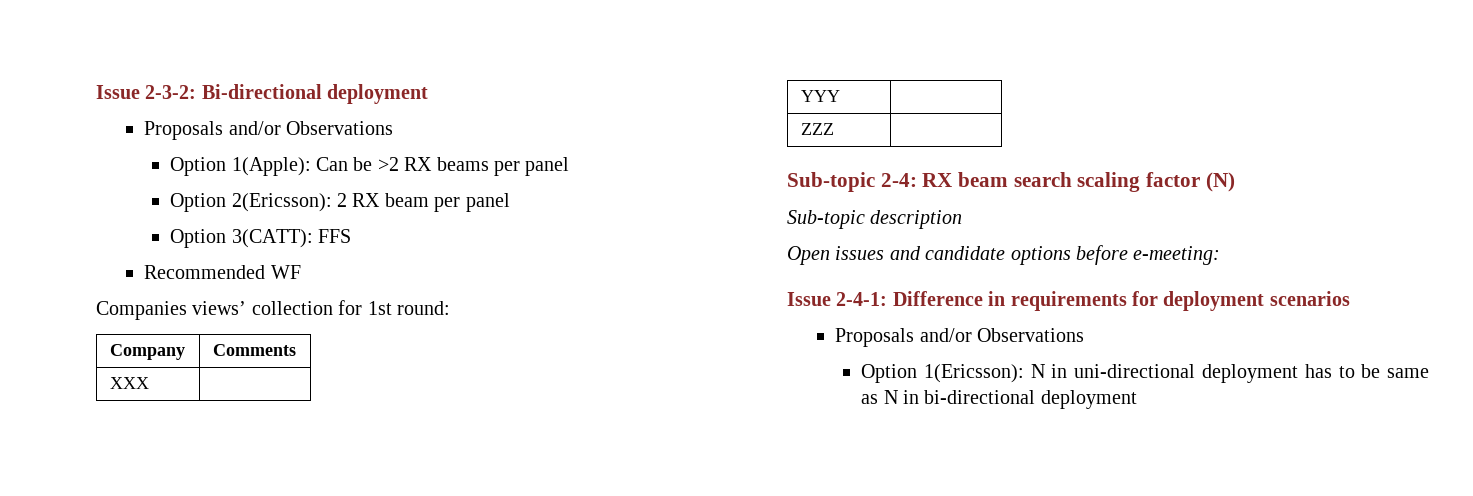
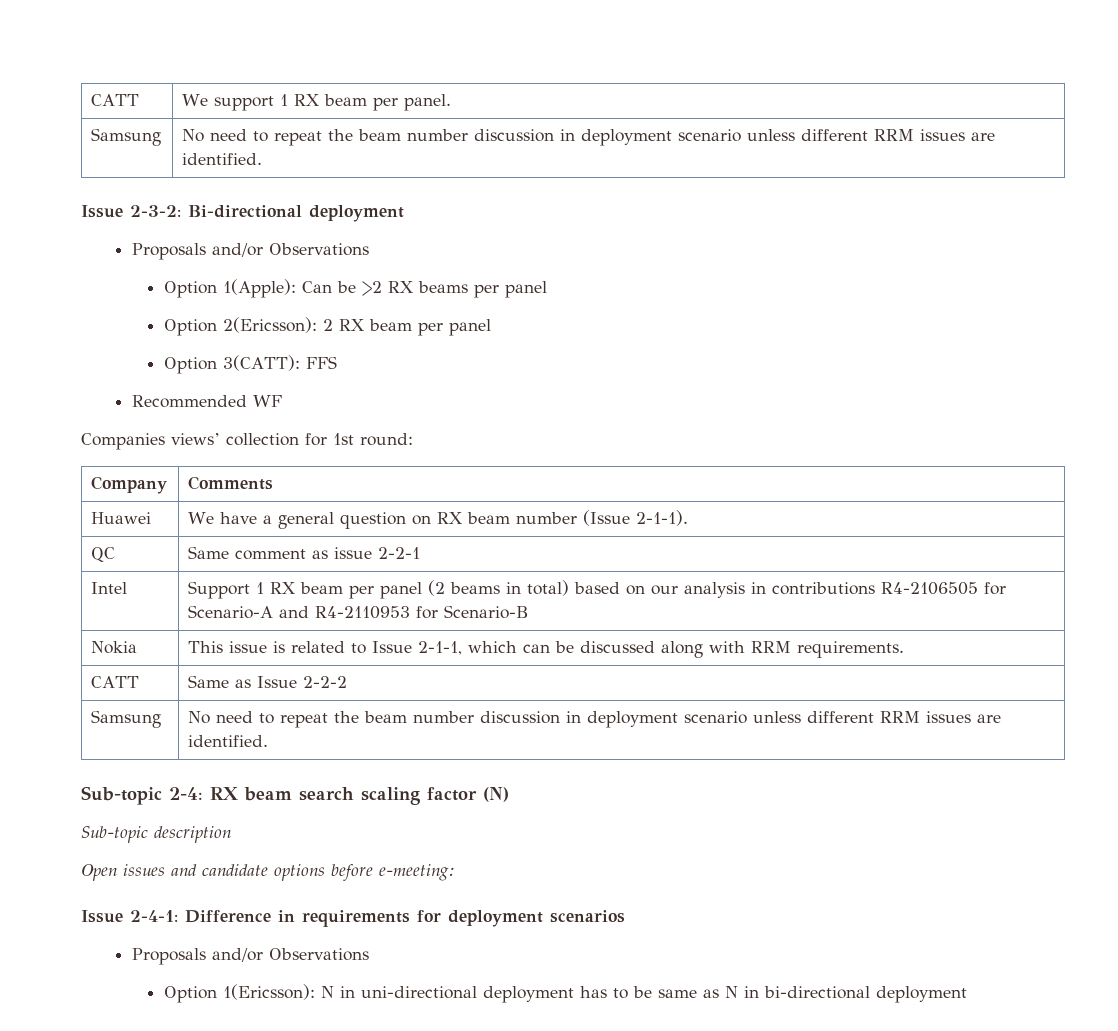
+ CATT | We support 1 RX beam per panel.
+ Samsung | No need to repeat the beam number discussion in deployment scenario unless different RRM issues are identified.
- XXX |
- YYY |
- ZZZ |
+ Huawei | We have a general question on RX beam number (Issue 2-1-1).
+ QC | Same comment as issue 2-2-1
+ Intel | Support 1 RX beam per panel (2 beams in total) based on our analysis in contributions R4-2106505 for Scenario-A and R4-2110953 for Scenario-B
+ Nokia | This issue is related to Issue 2-1-1, which can be discussed along with RRM requirements.
+ CATT | Same as Issue 2-2-2
+ Samsung | No need to repeat the beam number discussion in deployment scenario unless different RRM issues are identified.

